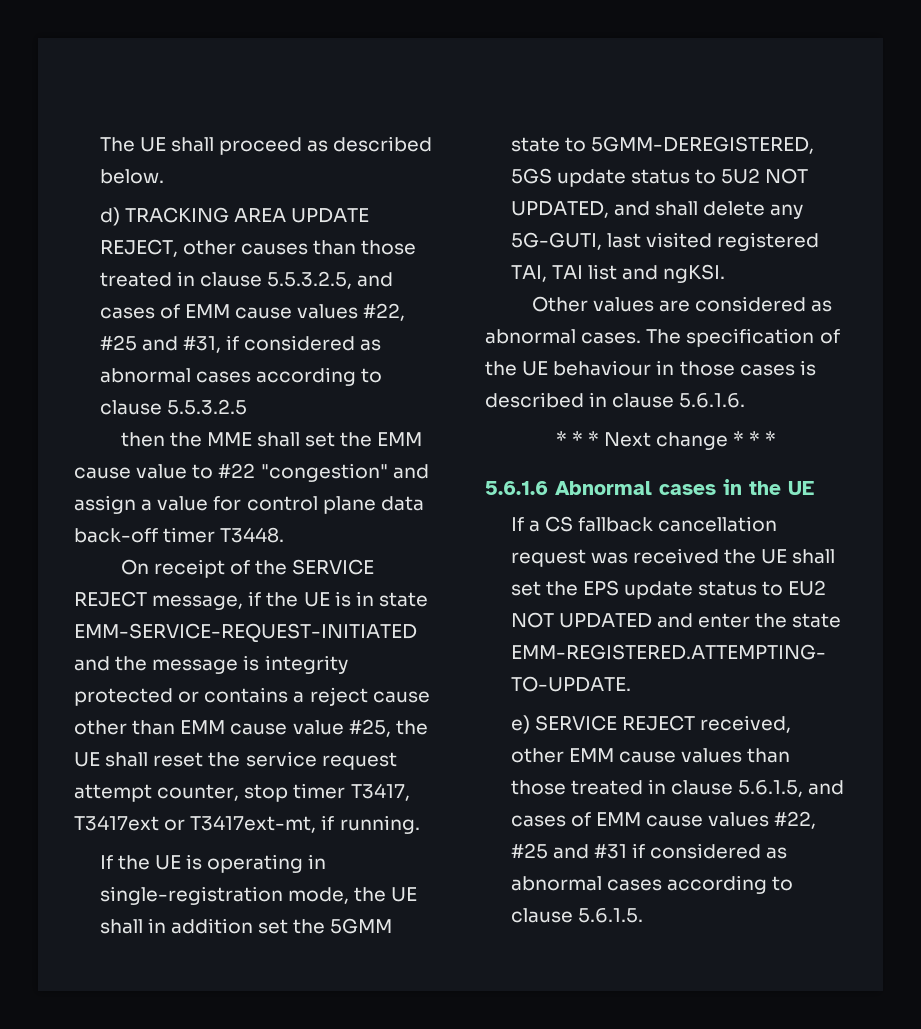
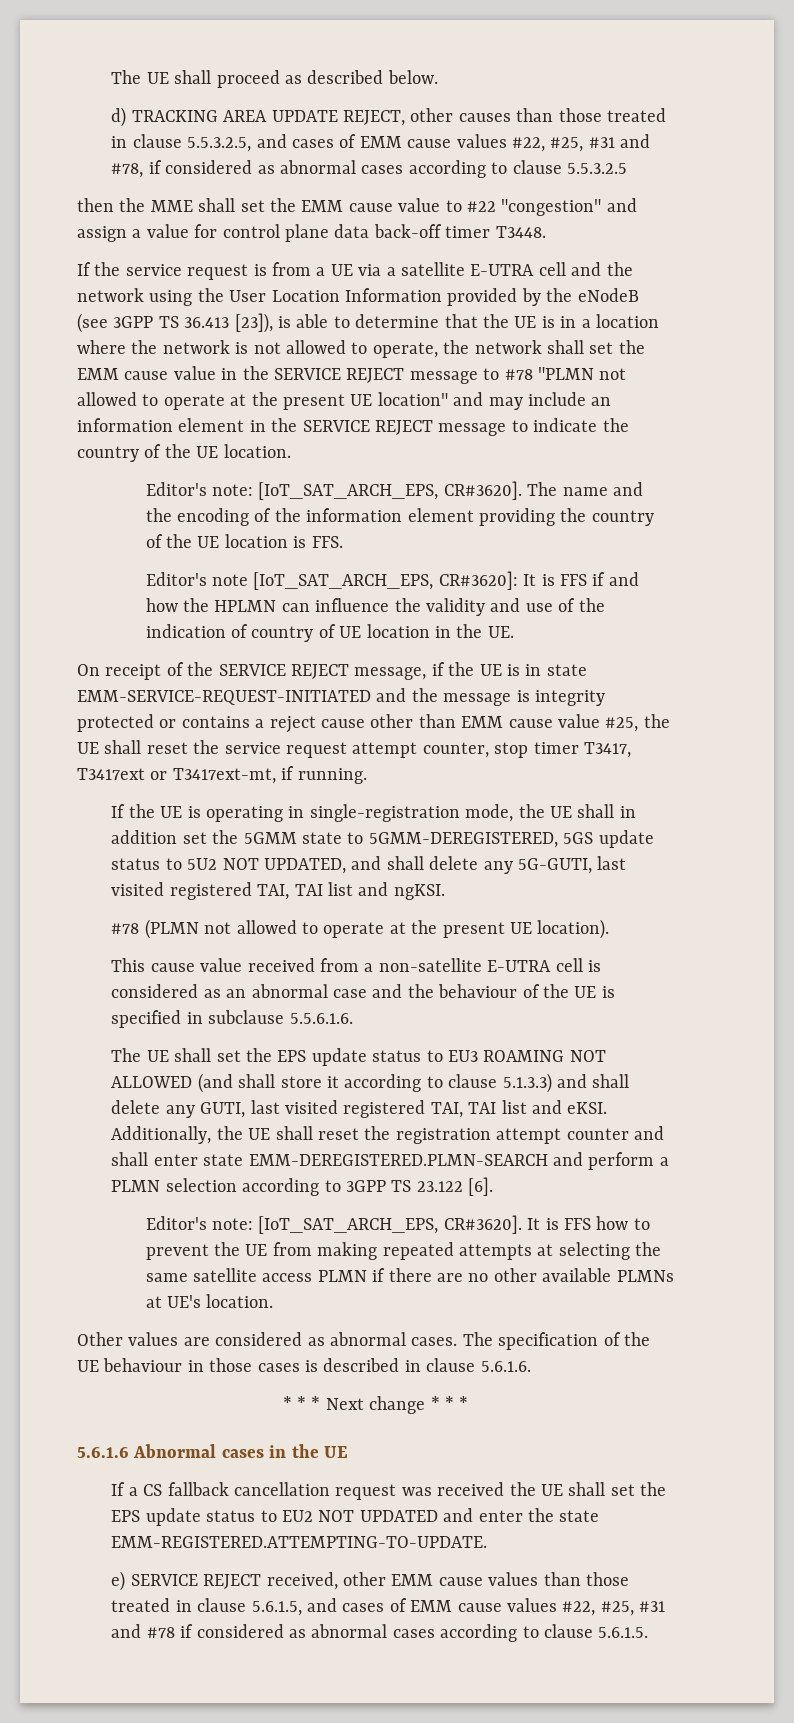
- d) TRACKING AREA UPDATE REJECT, other causes than those treated in clause 5.5.3.2.5, and cases of EMM cause values #22, #25 and #31, if considered as abnormal cases according to clause 5.5.3.2.5
+ d) TRACKING AREA UPDATE REJECT, other causes than those treated in clause 5.5.3.2.5, and cases of EMM cause values #22, #25, #31 and #78, if considered as abnormal cases according to clause 5.5.3.2.5
+ If the service request is from a UE via a satellite E-UTRA cell and the network using the User Location Information provided by the eNodeB (see 3GPP TS 36.413 [23]), is able to determine that the UE is in a location where the network is not allowed to operate, the network shall set the EMM cause value in the SERVICE REJECT message to #78 "PLMN not allowed to operate at the present UE location" and may include an information element in the SERVICE REJECT message to indicate the country of the UE location.
+ Editor's note: [IoT_SAT_ARCH_EPS, CR#3620]. The name and the encoding of the information element providing the country of the UE location is FFS.
+ Editor's note [IoT_SAT_ARCH_EPS, CR#3620]: It is FFS if and how the HPLMN can influence the validity and use of the indication of country of UE location in the UE.
+ #78 (PLMN not allowed to operate at the present UE location).
+ This cause value received from a non-satellite E-UTRA cell is considered as an abnormal case and the behaviour of the UE is specified in subclause 5.5.6.1.6.
+ The UE shall set the EPS update status to EU3 ROAMING NOT ALLOWED (and shall store it according to clause 5.1.3.3) and shall delete any GUTI, last visited registered TAI, TAI list and eKSI. Additionally, the UE shall reset the registration attempt counter and shall enter state EMM-DEREGISTERED.PLMN-SEARCH and perform a PLMN selection according to 3GPP TS 23.122 [6].
+ Editor's note: [IoT_SAT_ARCH_EPS, CR#3620]. It is FFS how to prevent the UE from making repeated attempts at selecting the same satellite access PLMN if there are no other available PLMNs at UE's location.
- e) SERVICE REJECT received, other EMM cause values than those treated in clause 5.6.1.5, and cases of EMM cause values #22, #25 and #31 if considered as abnormal cases according to clause 5.6.1.5.
+ e) SERVICE REJECT received, other EMM cause values than those treated in clause 5.6.1.5, and cases of EMM cause values #22, #25, #31 and #78 if considered as abnormal cases according to clause 5.6.1.5.

